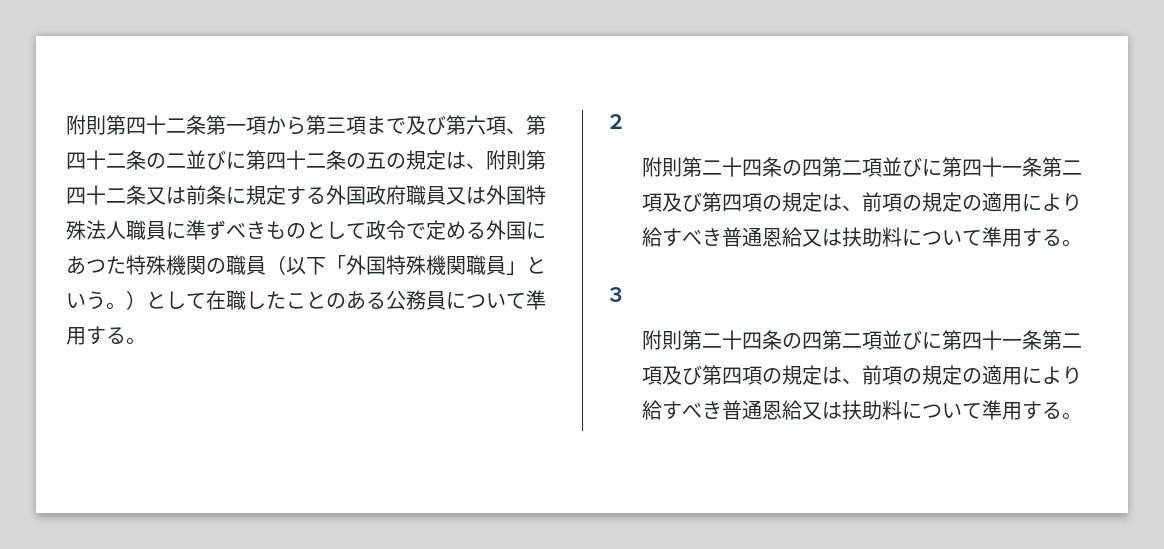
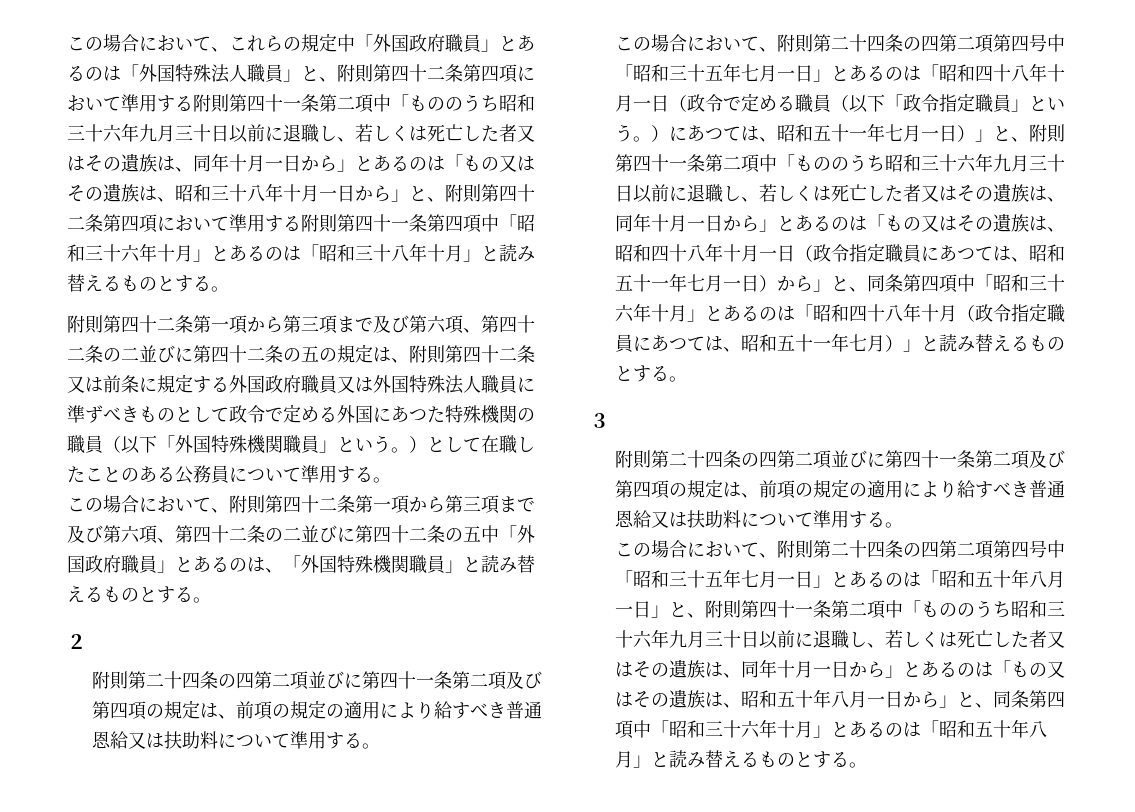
+ この場合において、これらの規定中「外国政府職員」とあるのは「外国特殊法人職員」と、附則第四十二条第四項において準用する附則第四十一条第二項中「もののうち昭和三十六年九月三十日以前に退職し、若しくは死亡した者又はその遺族は、同年十月一日から」とあるのは「もの又はその遺族は、昭和三十八年十月一日から」と、附則第四十二条第四項において準用する附則第四十一条第四項中「昭和三十六年十月」とあるのは「昭和三十八年十月」と読み替えるものとする。
+ この場合において、附則第四十二条第一項から第三項まで及び第六項、第四十二条の二並びに第四十二条の五中「外国政府職員」とあるのは、「外国特殊機関職員」と読み替えるものとする。
+ この場合において、附則第二十四条の四第二項第四号中「昭和三十五年七月一日」とあるのは「昭和四十八年十月一日（政令で定める職員（以下「政令指定職員」という。）にあつては、昭和五十一年七月一日）」と、附則第四十一条第二項中「もののうち昭和三十六年九月三十日以前に退職し、若しくは死亡した者又はその遺族は、同年十月一日から」とあるのは「もの又はその遺族は、昭和四十八年十月一日（政令指定職員にあつては、昭和五十一年七月一日）から」と、同条第四項中「昭和三十六年十月」とあるのは「昭和四十八年十月（政令指定職員にあつては、昭和五十一年七月）」と読み替えるものとする。
+ この場合において、附則第二十四条の四第二項第四号中「昭和三十五年七月一日」とあるのは「昭和五十年八月一日」と、附則第四十一条第二項中「もののうち昭和三十六年九月三十日以前に退職し、若しくは死亡した者又はその遺族は、同年十月一日から」とあるのは「もの又はその遺族は、昭和五十年八月一日から」と、同条第四項中「昭和三十六年十月」とあるのは「昭和五十年八月」と読み替えるものとする。

